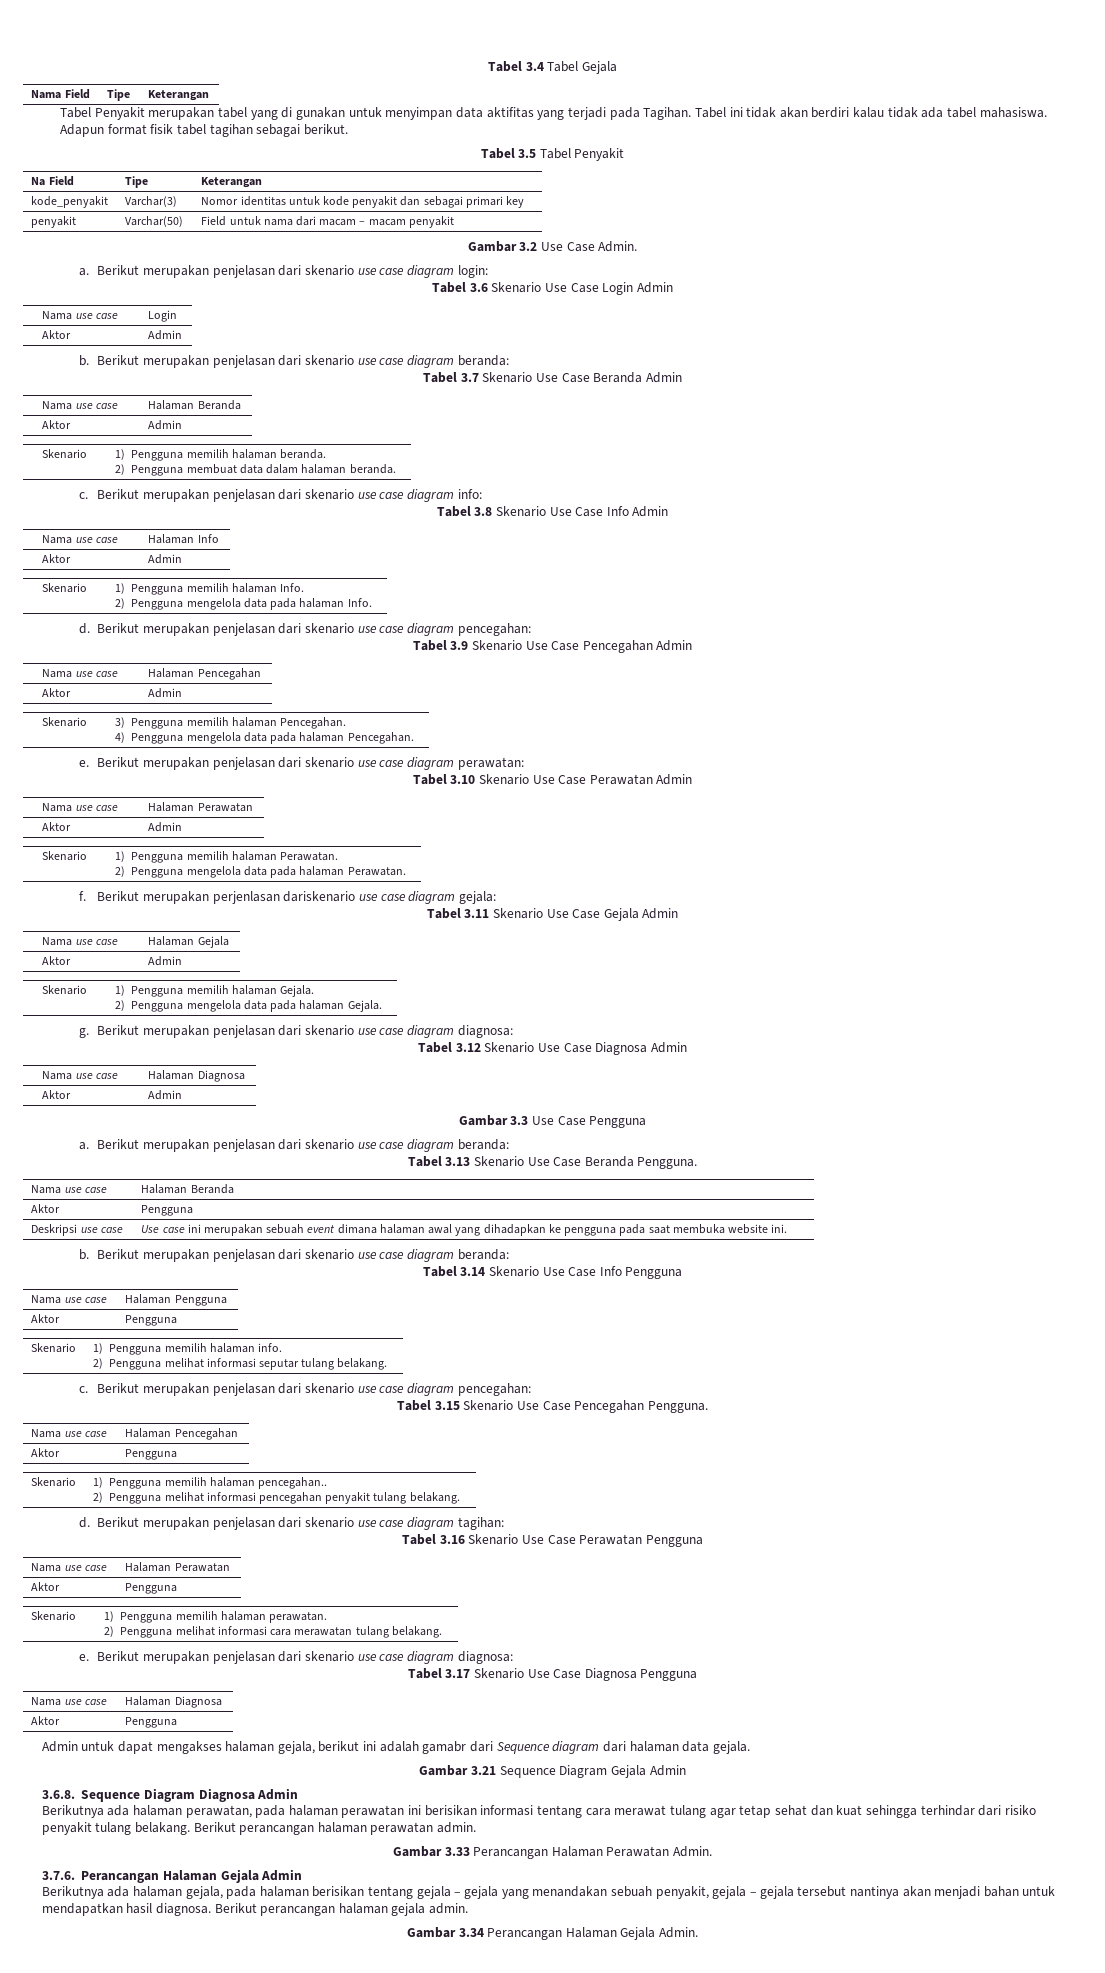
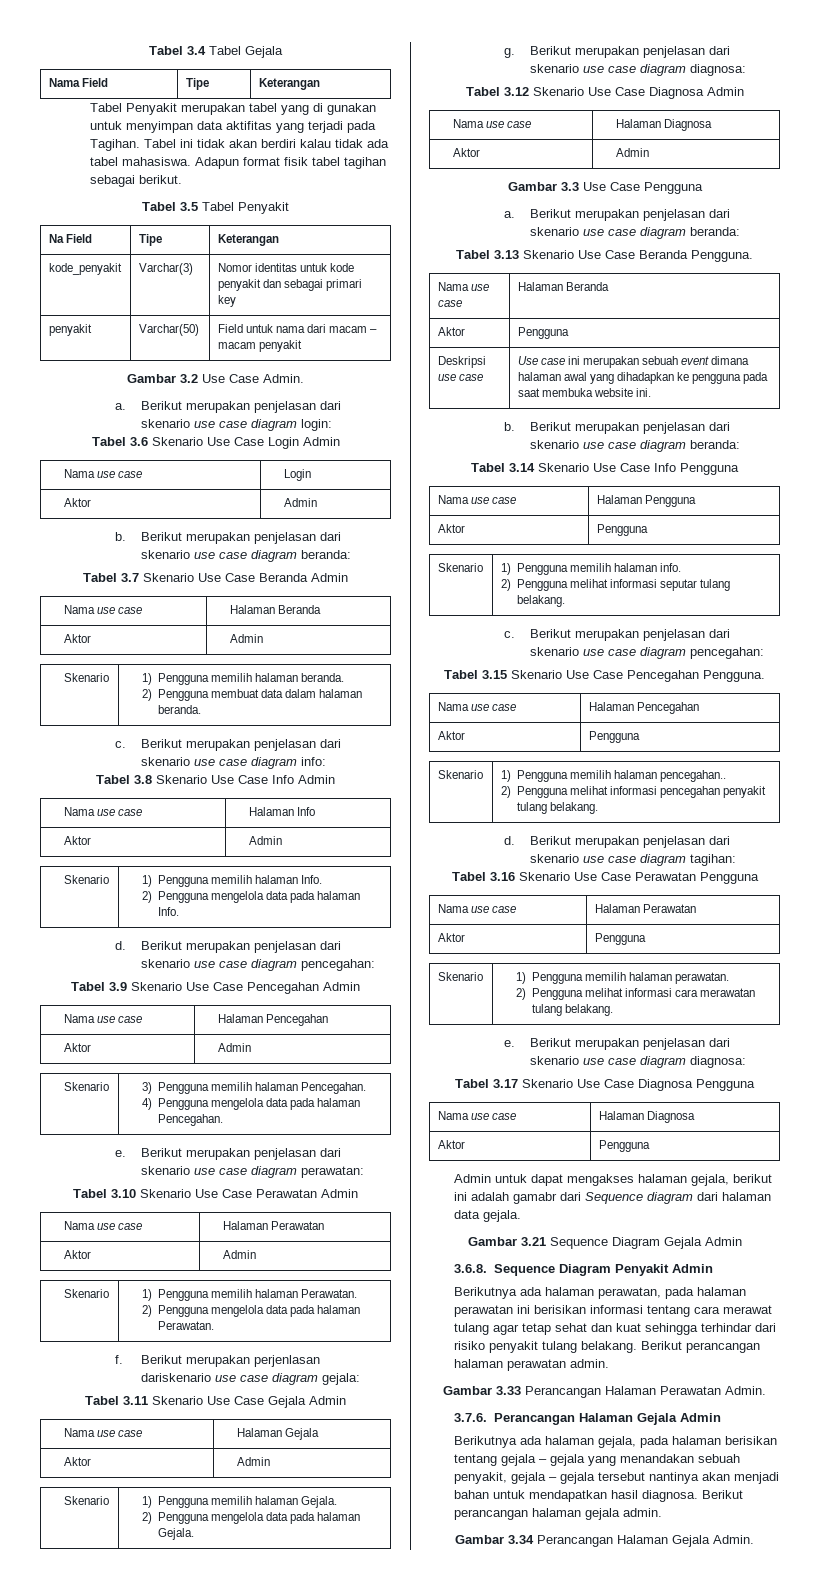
- 3.6.8. Sequence Diagram Diagnosa Admin
+ 3.6.8. Sequence Diagram Penyakit Admin

